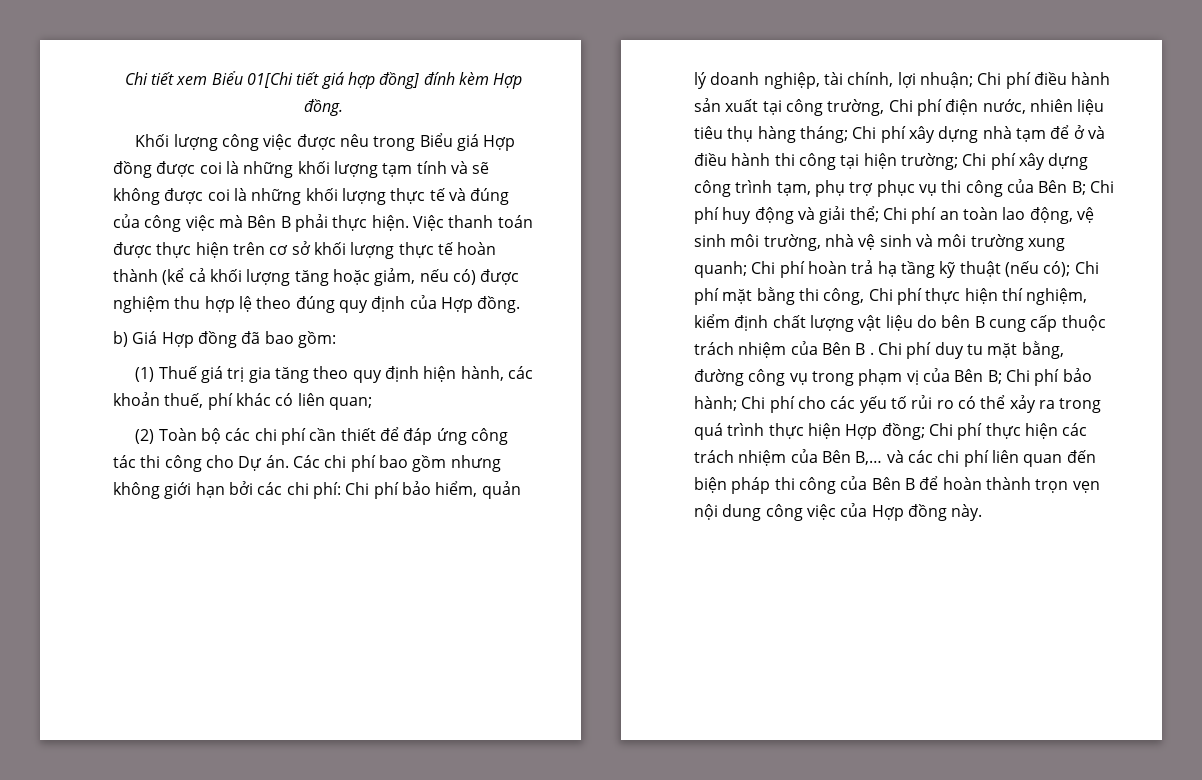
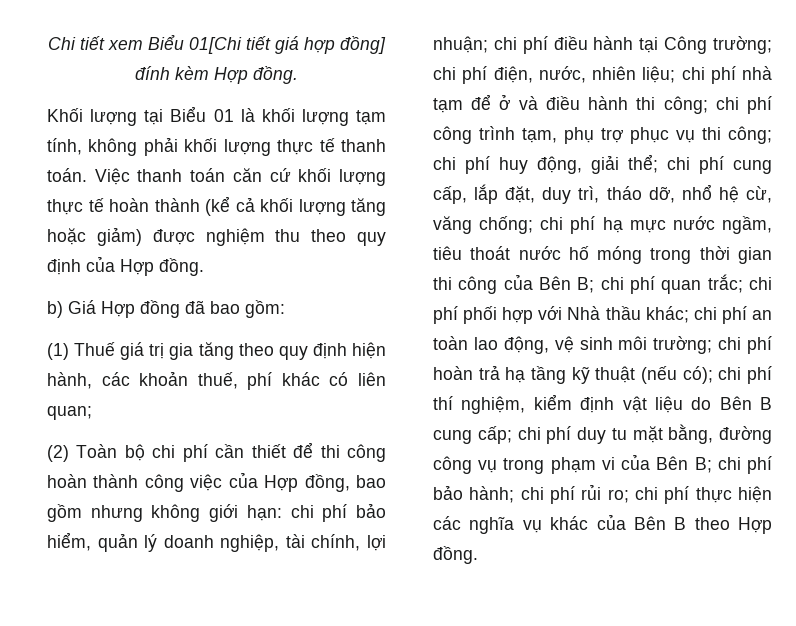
- Khối lượng công việc được nêu trong Biểu giá Hợp đồng được coi là những khối lượng tạm tính và sẽ không được coi là những khối lượng thực tế và đúng của công việc mà Bên B phải thực hiện. Việc thanh toán được thực hiện trên cơ sở khối lượng thực tế hoàn thành (kể cả khối lượng tăng hoặc giảm, nếu có) được nghiệm thu hợp lệ theo đúng quy định của Hợp đồng.
+ Khối lượng tại Biểu 01 là khối lượng tạm tính, không phải khối lượng thực tế thanh toán. Việc thanh toán căn cứ khối lượng thực tế hoàn thành (kể cả khối lượng tăng hoặc giảm) được nghiệm thu theo quy định của Hợp đồng.
- (2) Toàn bộ các chi phí cần thiết để đáp ứng công tác thi công cho Dự án. Các chi phí bao gồm nhưng không giới hạn bởi các chi phí: Chi phí bảo hiểm, quản lý doanh nghiệp, tài chính, lợi nhuận;
+ (2) Toàn bộ chi phí cần thiết để thi công hoàn thành công việc của Hợp đồng, bao gồm nhưng không giới hạn: chi phí bảo hiểm, quản lý doanh nghiệp, tài chính, lợi nhuận;
- Chi phí điều hành sản xuất tại công trường, Chi phí điện nước, nhiên liệu tiêu thụ hàng tháng; Chi phí xây dựng nhà tạm để ở và điều hành thi công tại hiện trường; Chi phí xây dựng công trình tạm, phụ trợ phục vụ thi công của Bên B; Chi phí huy động và giải thể; Chi phí an toàn lao động, vệ sinh môi trường, nhà vệ sinh và môi trường xung quanh; Chi phí hoàn trả hạ tầng kỹ thuật (nếu có);
+ chi phí điều hành tại Công trường; chi phí điện, nước, nhiên liệu; chi phí nhà tạm để ở và điều hành thi công; chi phí công trình tạm, phụ trợ phục vụ thi công; chi phí huy động, giải thể; chi phí cung cấp, lắp đặt, duy trì, tháo dỡ, nhổ hệ cừ, văng chống; chi phí hạ mực nước ngầm, tiêu thoát nước hố móng trong thời gian thi công của Bên B; chi phí quan trắc; chi phí phối hợp với Nhà thầu khác; chi phí an toàn lao động, vệ sinh môi trường; chi phí hoàn trả hạ tầng kỹ thuật (nếu có);
- Chi phí mặt bằng thi công, Chi phí thực hiện thí nghiệm, kiểm định chất lượng vật liệu do bên B cung cấp thuộc trách nhiệm của Bên B . Chi phí duy tu mặt bằng, đường công vụ trong phạm vị của Bên B; Chi phí bảo hành;
+ chi phí thí nghiệm, kiểm định vật liệu do Bên B cung cấp; chi phí duy tu mặt bằng, đường công vụ trong phạm vi của Bên B; chi phí bảo hành;
- Chi phí cho các yếu tố rủi ro có thể xảy ra trong quá trình thực hiện Hợp đồng; Chi phí thực hiện các trách nhiệm của Bên B,… và các chi phí liên quan đến biện pháp thi công của Bên B để hoàn thành trọn vẹn nội dung công việc của Hợp đồng này.
+ chi phí rủi ro; chi phí thực hiện các nghĩa vụ khác của Bên B theo Hợp đồng.

